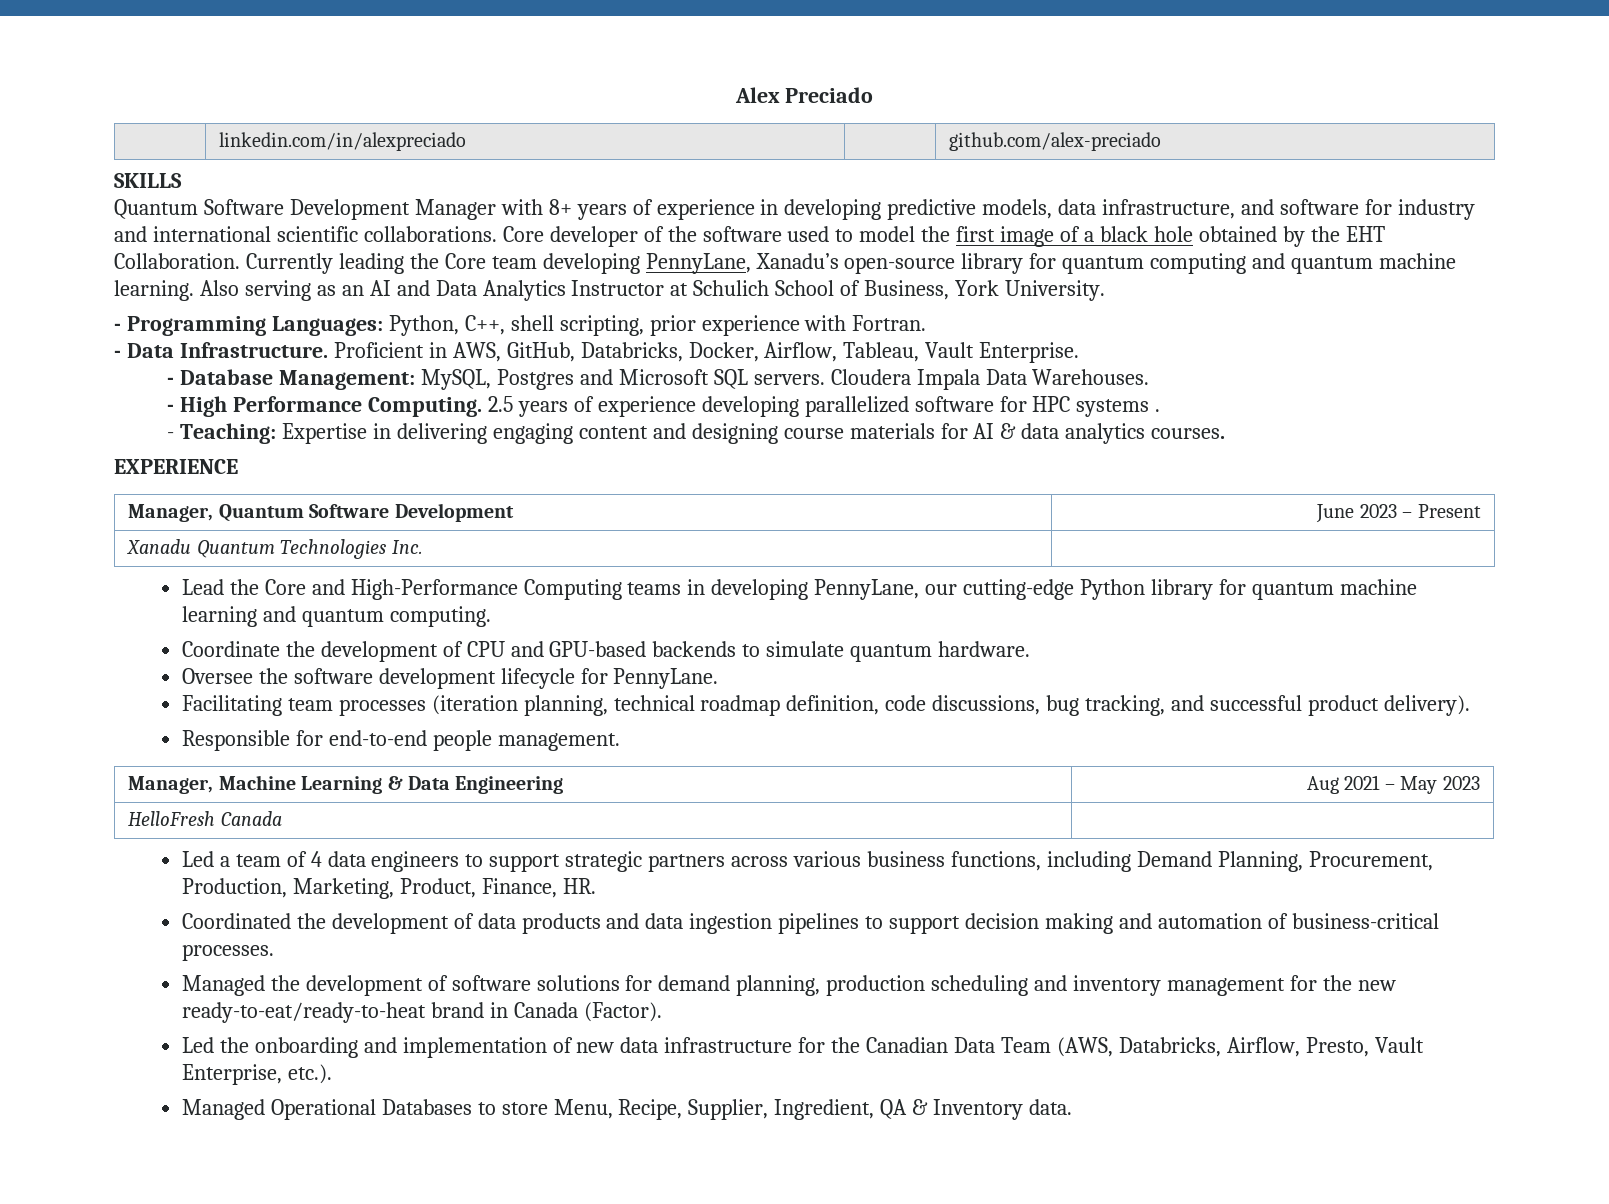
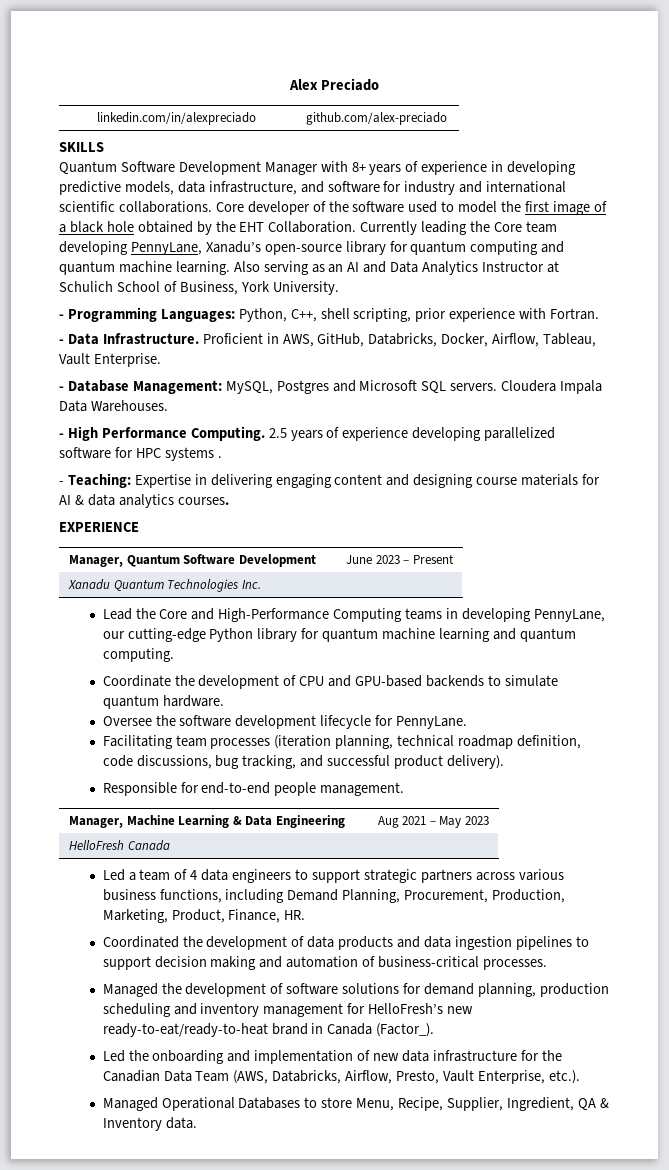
- Managed the development of software solutions for demand planning, production scheduling and inventory management for the new ready-to-eat/ready-to-heat brand in Canada (Factor).
+ Managed the development of software solutions for demand planning, production scheduling and inventory management for HelloFresh’s new ready-to-eat/ready-to-heat brand in Canada (Factor_).

